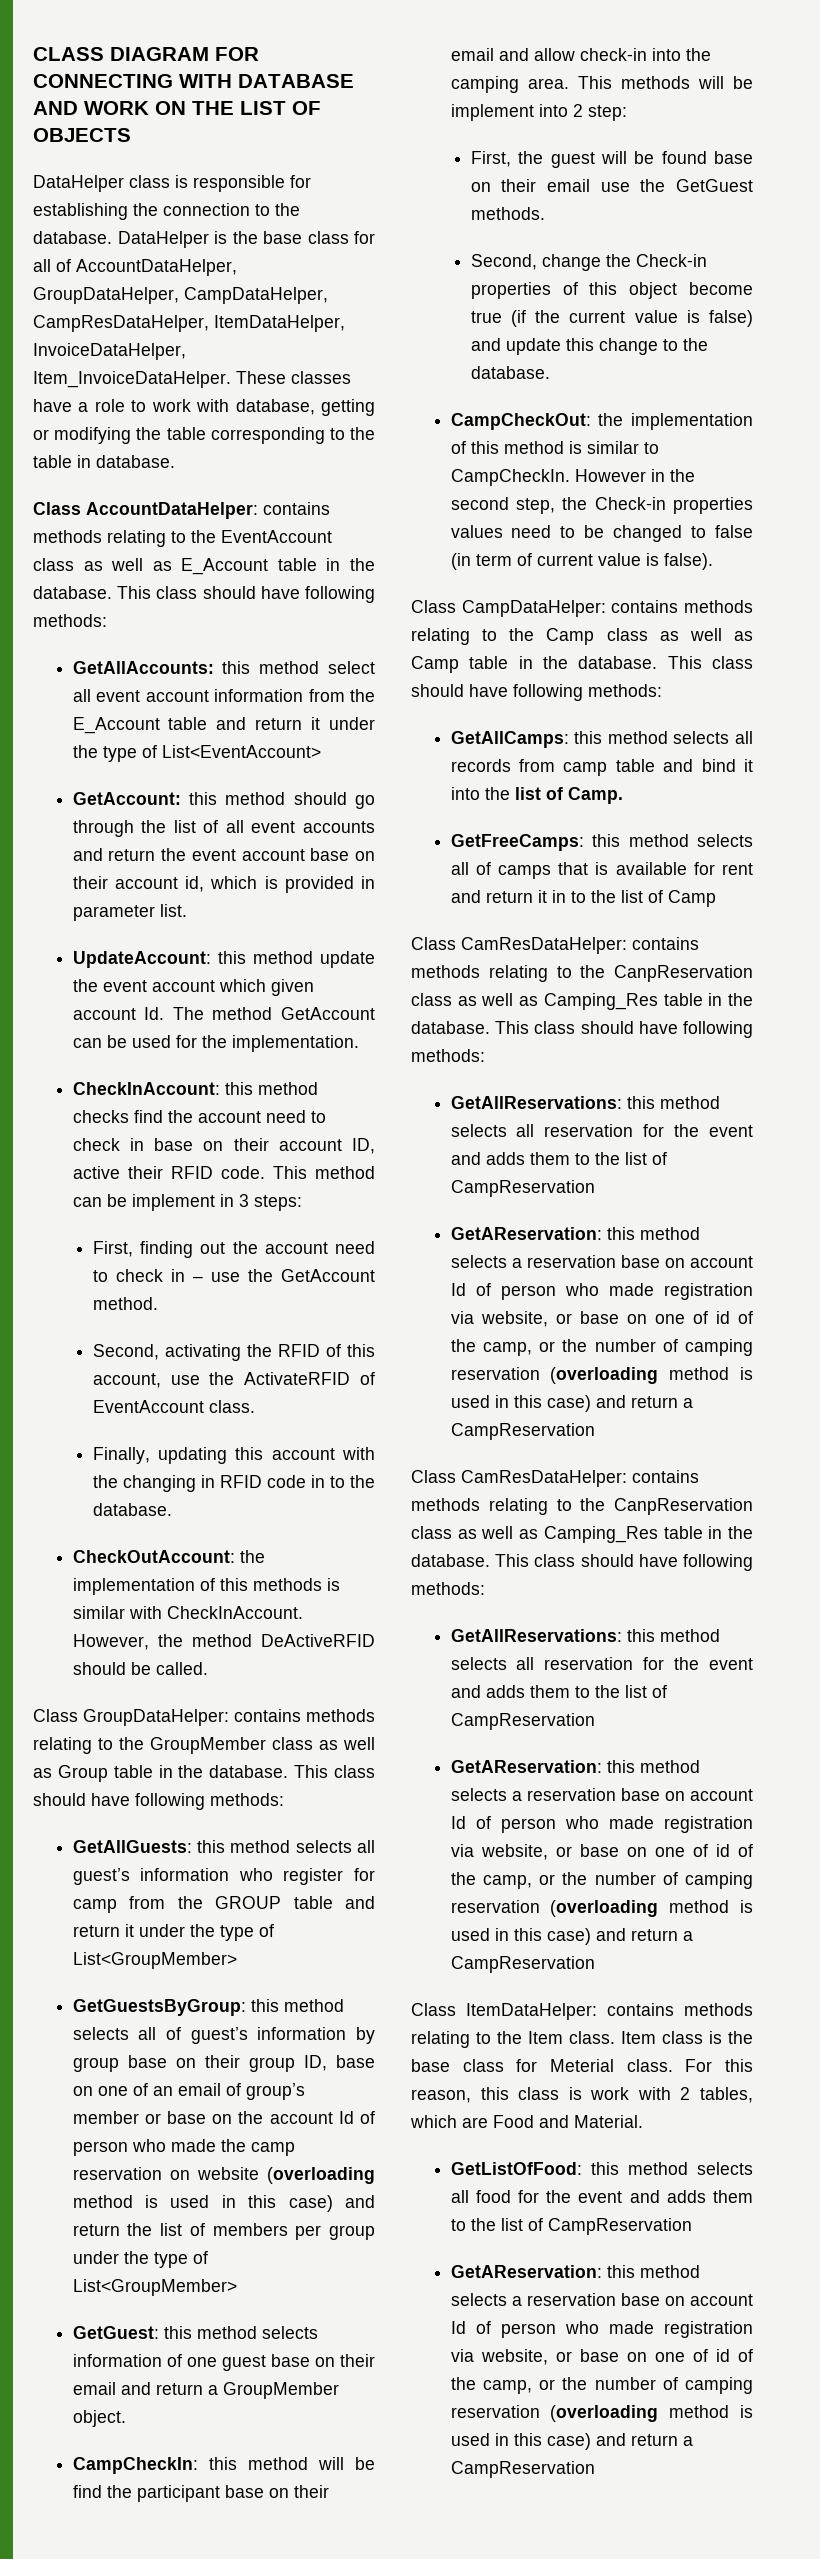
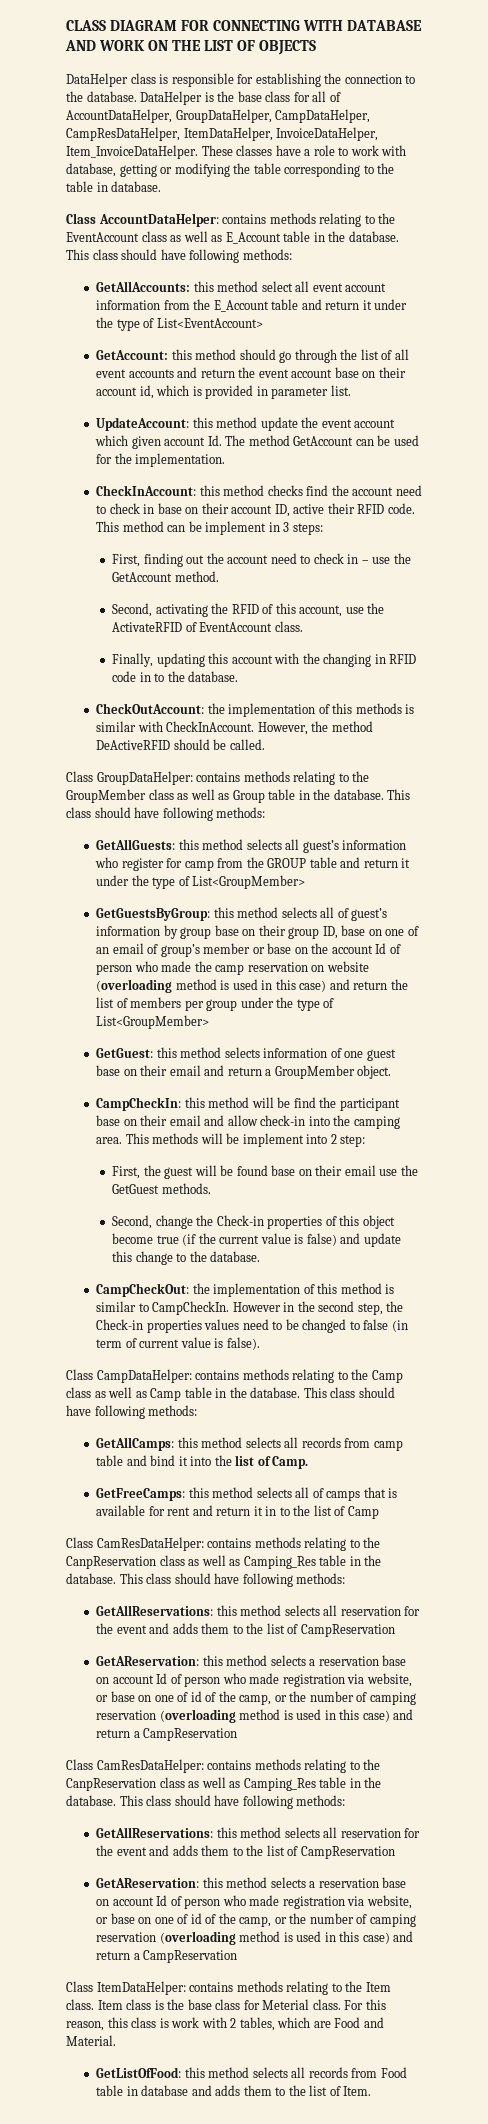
- GetListOfFood: this method selects all food for the event and adds them to the list of CampReservation
- GetAReservation: this method selects a reservation base on account Id of person who made registration via website, or base on one of id of the camp, or the number of camping reservation (overloading method is used in this case) and return a CampReservation
+ GetListOfFood: this method selects all records from Food table in database and adds them to the list of Item.

